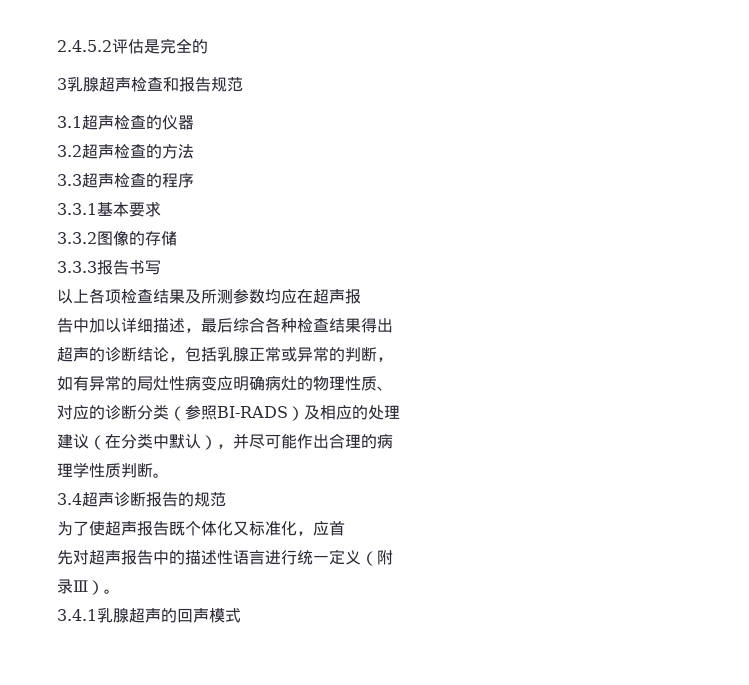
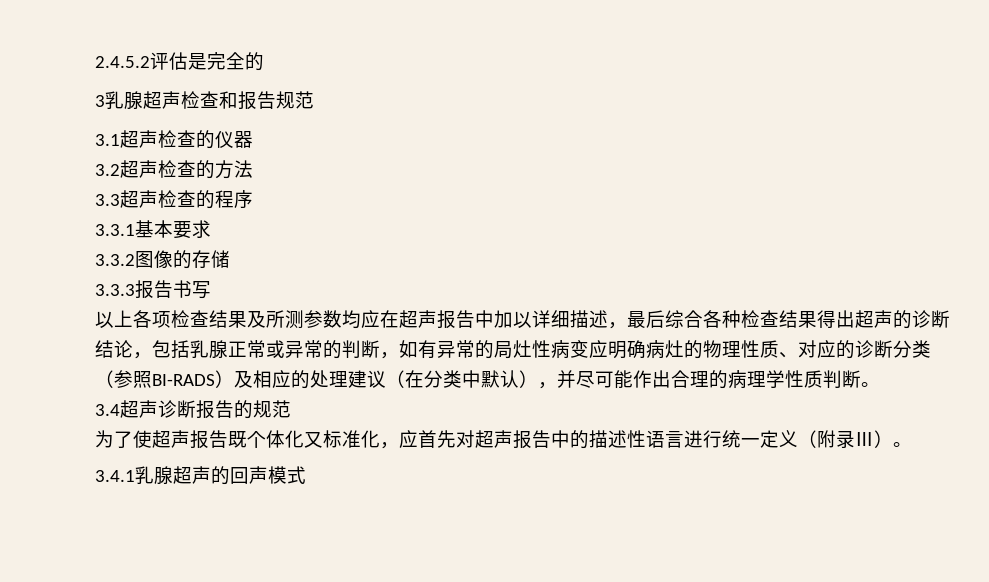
- 以上各项检查结果及所测参数均应在超声报
- 告中加以详细描述，最后综合各种检查结果得出
- 超声的诊断结论，包括乳腺正常或异常的判断，
- 如有异常的局灶性病变应明确病灶的物理性质、
- 对应的诊断分类（参照BI-RADS）及相应的处理
- 建议（在分类中默认），并尽可能作出合理的病
- 理学性质判断。
+ 以上各项检查结果及所测参数均应在超声报告中加以详细描述，最后综合各种检查结果得出超声的诊断结论，包括乳腺正常或异常的判断，如有异常的局灶性病变应明确病灶的物理性质、对应的诊断分类（参照BI-RADS）及相应的处理建议（在分类中默认），并尽可能作出合理的病理学性质判断。
- 为了使超声报告既个体化又标准化，应首
- 先对超声报告中的描述性语言进行统一定义（附
- 录Ⅲ）。
+ 为了使超声报告既个体化又标准化，应首先对超声报告中的描述性语言进行统一定义（附录Ⅲ）。

